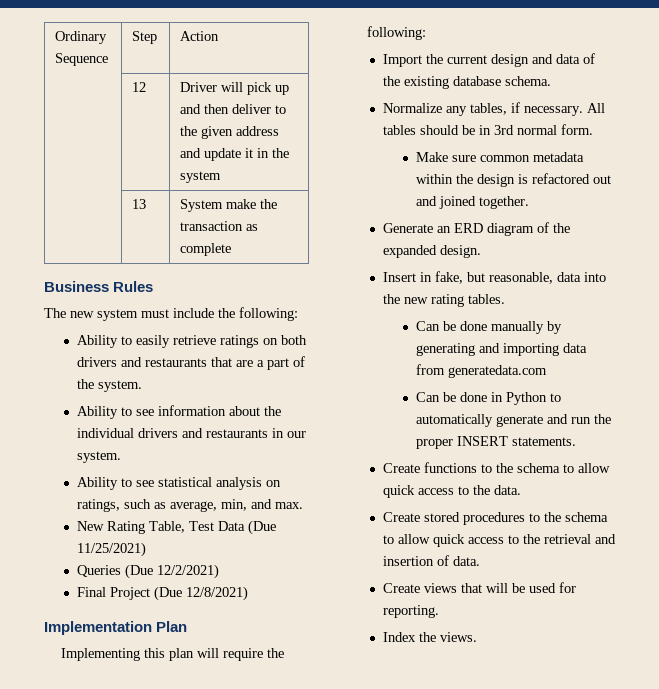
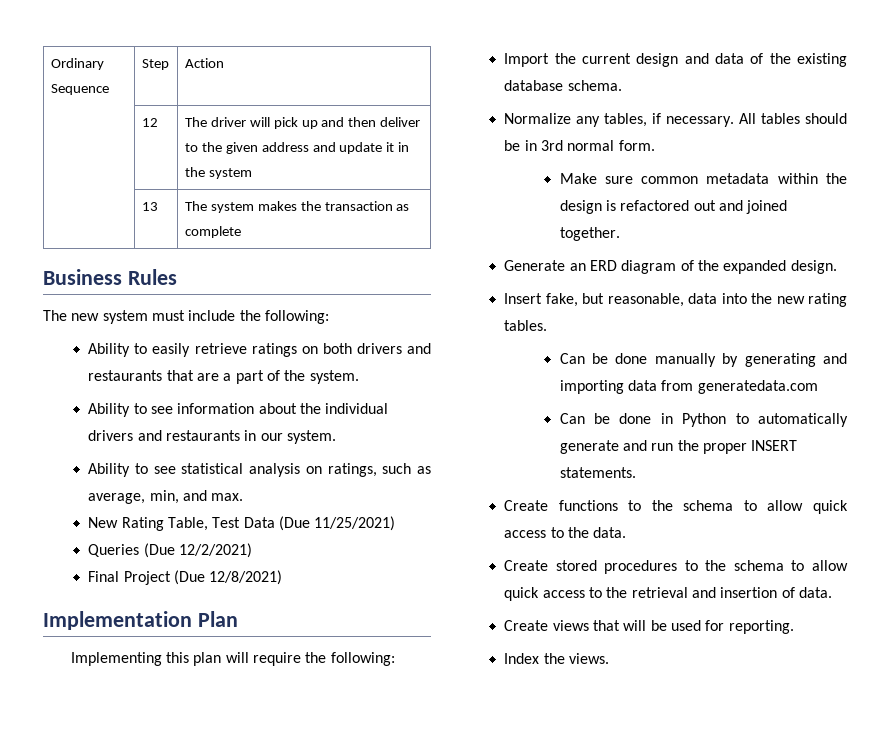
- | 12 | Driver will pick up and then deliver to the given address and update it in the system
+ | 12 | The driver will pick up and then deliver to the given address and update it in the system
- | 13 | System make the transaction as complete
+ | 13 | The system makes the transaction as complete
- Insert in fake, but reasonable, data into the new rating tables.
+ Insert fake, but reasonable, data into the new rating tables.

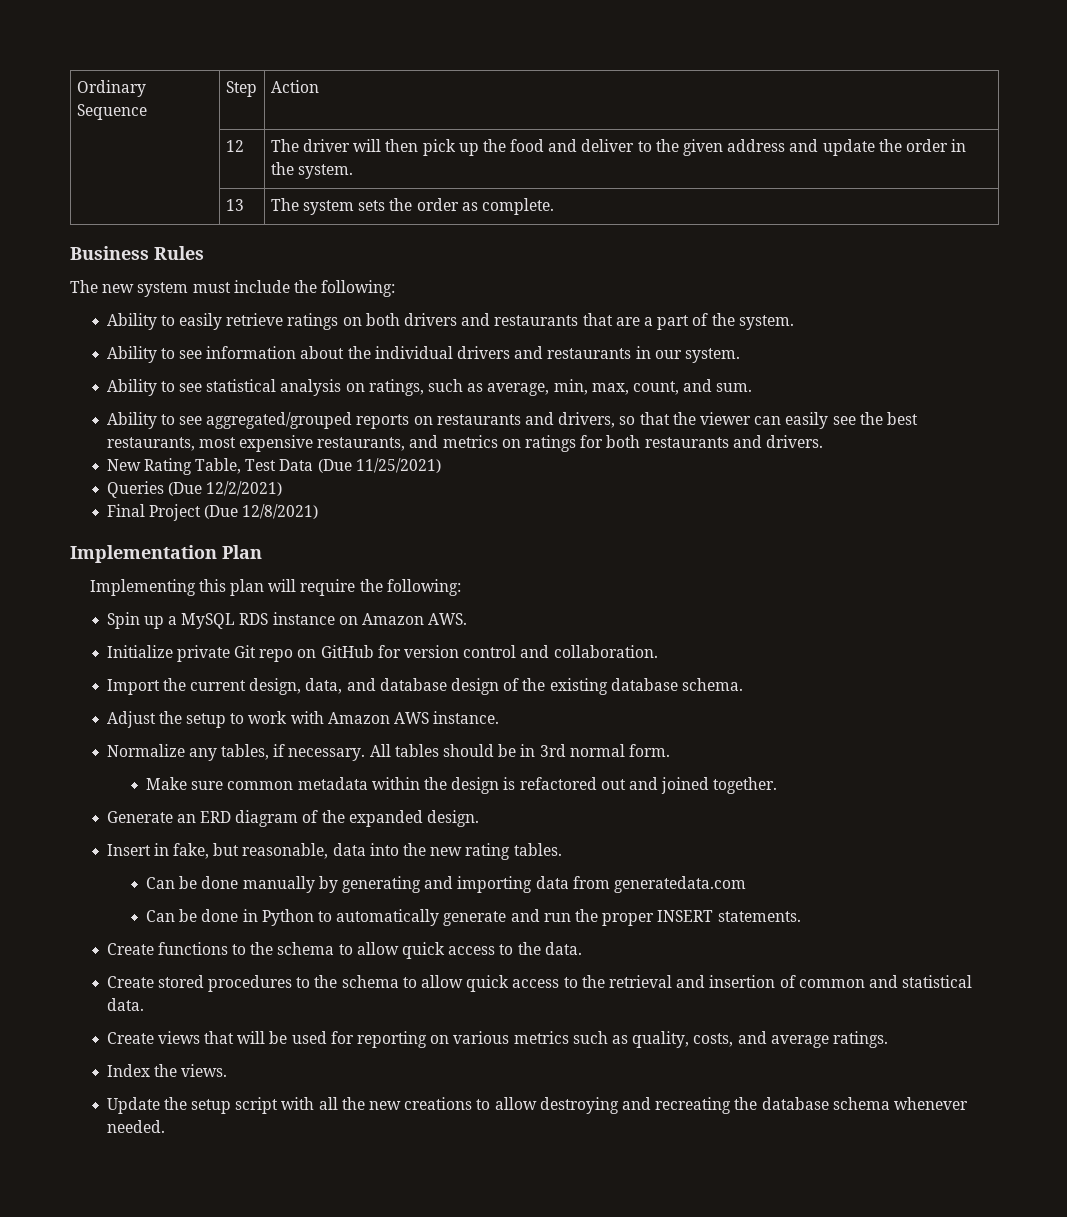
- | 12 | The driver will pick up and then deliver to the given address and update it in the system
+ | 12 | The driver will then pick up the food and deliver to the given address and update the order in the system.
- | 13 | The system makes the transaction as complete
+ | 13 | The system sets the order as complete.
- Ability to see statistical analysis on ratings, such as average, min, and max.
+ Ability to see statistical analysis on ratings, such as average, min, max, count, and sum.
+ Ability to see aggregated/grouped reports on restaurants and drivers, so that the viewer can easily see the best restaurants, most expensive restaurants, and metrics on ratings for both restaurants and drivers.
- Import the current design and data of the existing database schema.
+ Spin up a MySQL RDS instance on Amazon AWS.
+ Initialize private Git repo on GitHub for version control and collaboration.
+ Import the current design, data, and database design of the existing database schema.
+ Adjust the setup to work with Amazon AWS instance.
- Insert fake, but reasonable, data into the new rating tables.
+ Insert in fake, but reasonable, data into the new rating tables.
- Create stored procedures to the schema to allow quick access to the retrieval and insertion of data.
+ Create stored procedures to the schema to allow quick access to the retrieval and insertion of common and statistical data.
- Create views that will be used for reporting.
+ Create views that will be used for reporting on various metrics such as quality, costs, and average ratings.
  Index the views.
+ Update the setup script with all the new creations to allow destroying and recreating the database schema whenever needed.

